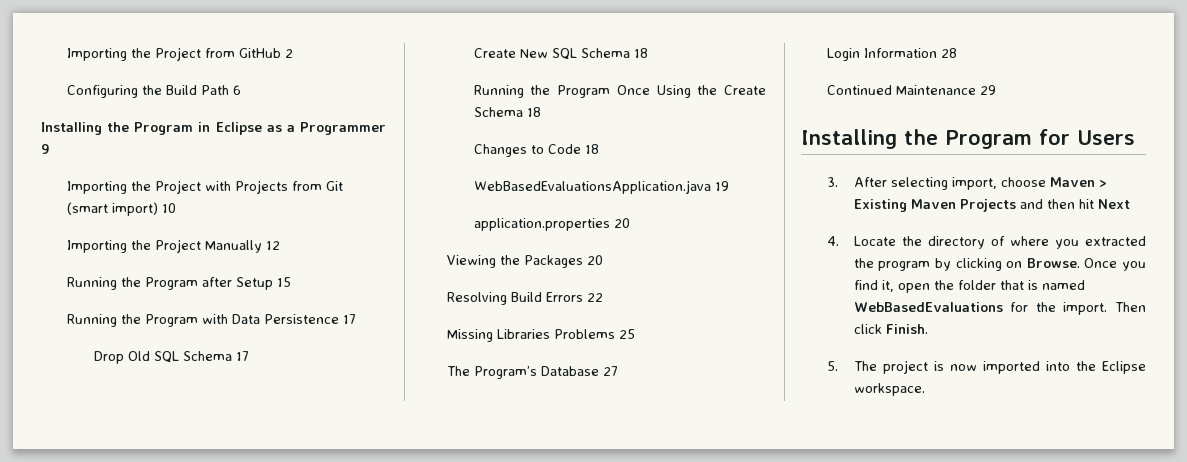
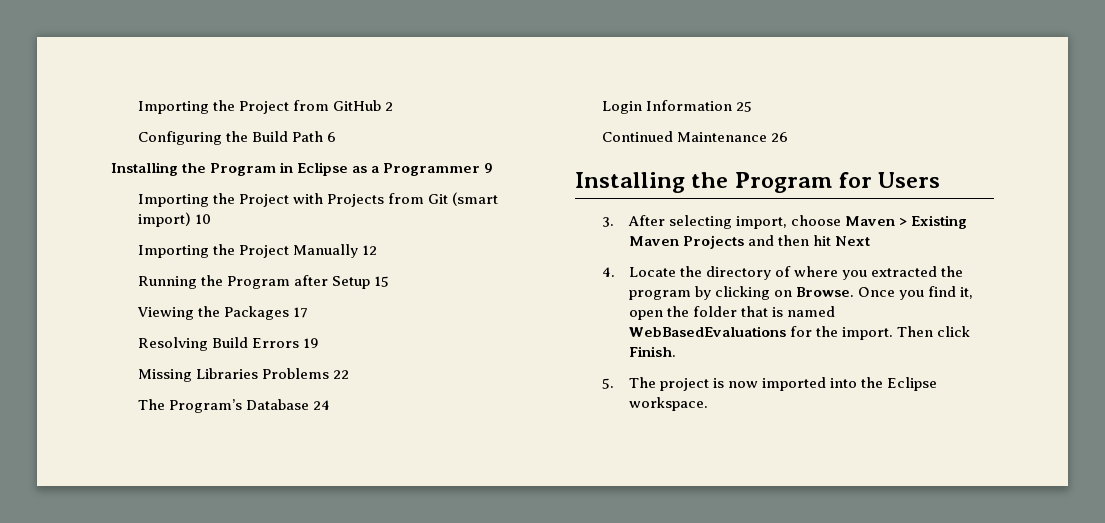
- Running the Program with Data Persistence 17
- Drop Old SQL Schema 17
- Create New SQL Schema 18
- Running the Program Once Using the Create Schema 18
- Changes to Code 18
- WebBasedEvaluationsApplication.java 19
- application.properties 20
- Viewing the Packages 20
+ Viewing the Packages 17
- Resolving Build Errors 22
+ Resolving Build Errors 19
- Missing Libraries Problems 25
+ Missing Libraries Problems 22
- The Program’s Database 27
+ The Program’s Database 24
- Login Information 28
+ Login Information 25
- Continued Maintenance 29
+ Continued Maintenance 26

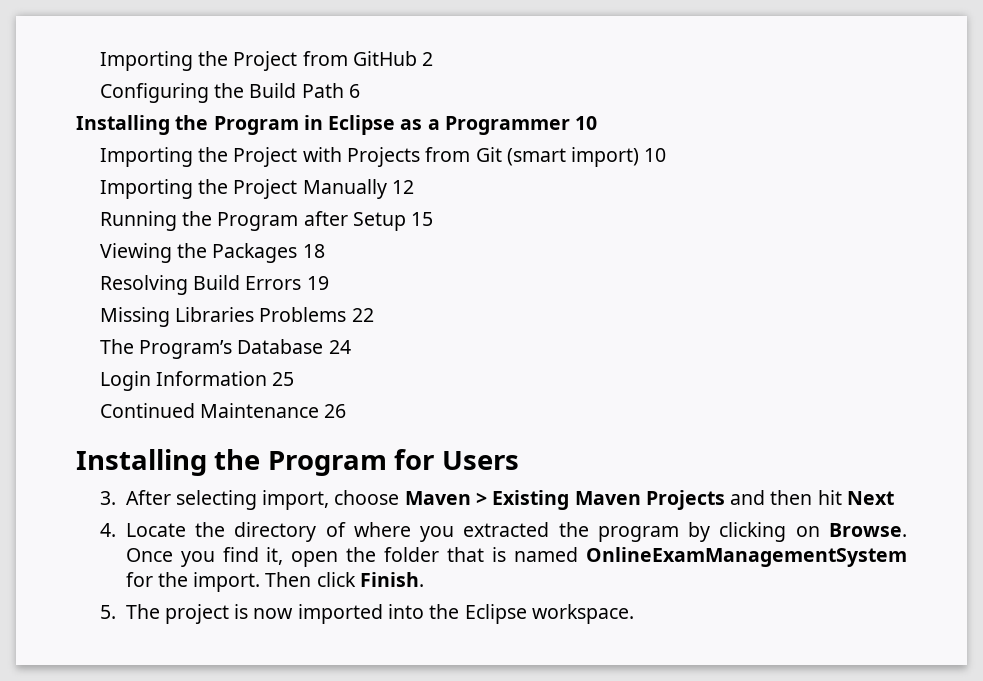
- Installing the Program in Eclipse as a Programmer 9
+ Installing the Program in Eclipse as a Programmer 10
- Viewing the Packages 17
+ Viewing the Packages 18
- Once you find it, open the folder that is named WebBasedEvaluations for the import.
+ Once you find it, open the folder that is named OnlineExamManagementSystem for the import.

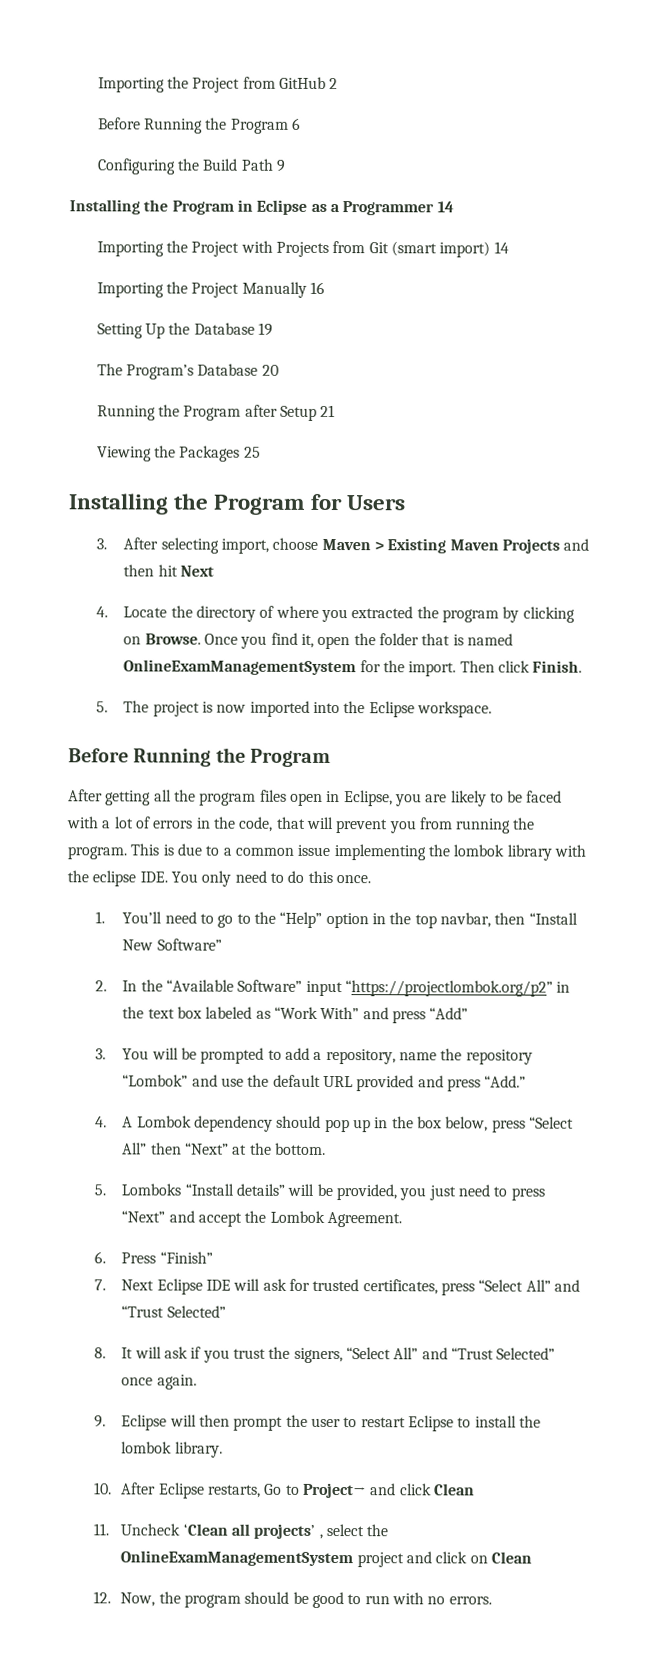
+ Before Running the Program 6
- Configuring the Build Path 6
+ Configuring the Build Path 9
- Installing the Program in Eclipse as a Programmer 10
+ Installing the Program in Eclipse as a Programmer 14
- Importing the Project with Projects from Git (smart import) 10
+ Importing the Project with Projects from Git (smart import) 14
- Importing the Project Manually 12
+ Importing the Project Manually 16
+ Setting Up the Database 19
+ The Program’s Database 20
- Running the Program after Setup 15
+ Running the Program after Setup 21
- Viewing the Packages 18
- Resolving Build Errors 19
- Missing Libraries Problems 22
- The Program’s Database 24
- Login Information 25
- Continued Maintenance 26
+ Viewing the Packages 25
  5. The project is now imported into the Eclipse workspace.
+ Before Running the Program
+ After getting all the program files open in Eclipse, you are likely to be faced with a lot of errors in the code, that will prevent you from running the program. This is due to a common issue implementing the lombok library with the eclipse IDE. You only need to do this once.
+ 1. You’ll need to go to the “Help” option in the top navbar, then “Install New Software”
+ 2. In the “Available Software” input “https://projectlombok.org/p2” in the text box labeled as “Work With” and press “Add”
+ 3. You will be prompted to add a repository, name the repository “Lombok” and use the default URL provided and press “Add.”
+ 4. A Lombok dependency should pop up in the box below, press “Select All” then “Next” at the bottom.
+ 5. Lomboks “Install details” will be provided, you just need to press “Next” and accept the Lombok Agreement.
+ 6. Press “Finish”
+ 7. Next Eclipse IDE will ask for trusted certificates, press “Select All” and “Trust Selected”
+ 8. It will ask if you trust the signers, “Select All” and “Trust Selected” once again.
+ 9. Eclipse will then prompt the user to restart Eclipse to install the lombok library.
+ 10. After Eclipse restarts, Go to Project→ and click Clean
+ 11. Uncheck ‘Clean all projects’ , select the OnlineExamManagementSystem project and click on Clean
+ 12. Now, the program should be good to run with no errors.

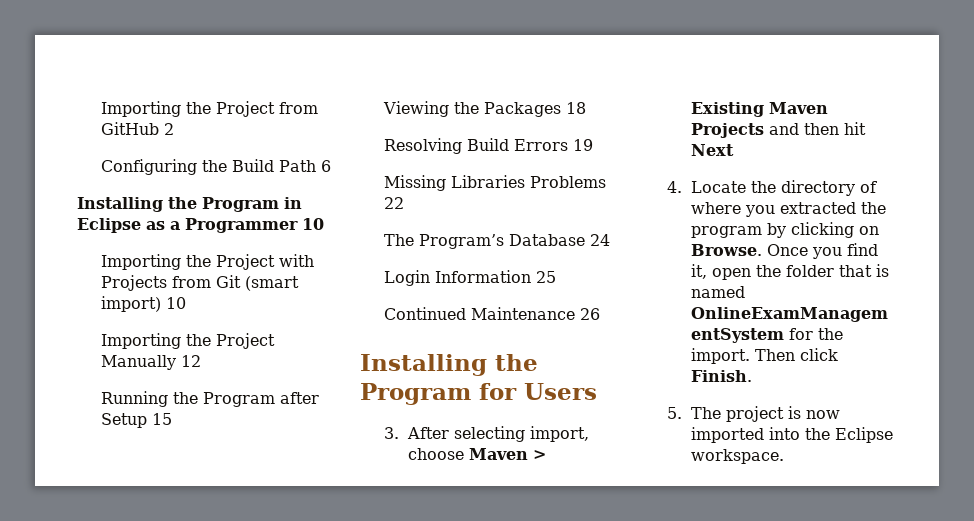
- Before Running the Program 6
- Configuring the Build Path 9
+ Configuring the Build Path 6
- Installing the Program in Eclipse as a Programmer 14
+ Installing the Program in Eclipse as a Programmer 10
- Importing the Project with Projects from Git (smart import) 14
+ Importing the Project with Projects from Git (smart import) 10
- Importing the Project Manually 16
- Setting Up the Database 19
- The Program’s Database 20
+ Importing the Project Manually 12
- Running the Program after Setup 21
+ Running the Program after Setup 15
- Viewing the Packages 25
+ Viewing the Packages 18
+ Resolving Build Errors 19
+ Missing Libraries Problems 22
+ The Program’s Database 24
+ Login Information 25
+ Continued Maintenance 26
  5. The project is now imported into the Eclipse workspace.
- Before Running the Program
- After getting all the program files open in Eclipse, you are likely to be faced with a lot of errors in the code, that will prevent you from running the program. This is due to a common issue implementing the lombok library with the eclipse IDE. You only need to do this once.
- 1. You’ll need to go to the “Help” option in the top navbar, then “Install New Software”
- 2. In the “Available Software” input “https://projectlombok.org/p2” in the text box labeled as “Work With” and press “Add”
- 3. You will be prompted to add a repository, name the repository “Lombok” and use the default URL provided and press “Add.”
- 4. A Lombok dependency should pop up in the box below, press “Select All” then “Next” at the bottom.
- 5. Lomboks “Install details” will be provided, you just need to press “Next” and accept the Lombok Agreement.
- 6. Press “Finish”
- 7. Next Eclipse IDE will ask for trusted certificates, press “Select All” and “Trust Selected”
- 8. It will ask if you trust the signers, “Select All” and “Trust Selected” once again.
- 9. Eclipse will then prompt the user to restart Eclipse to install the lombok library.
- 10. After Eclipse restarts, Go to Project→ and click Clean
- 11. Uncheck ‘Clean all projects’ , select the OnlineExamManagementSystem project and click on Clean
- 12. Now, the program should be good to run with no errors.

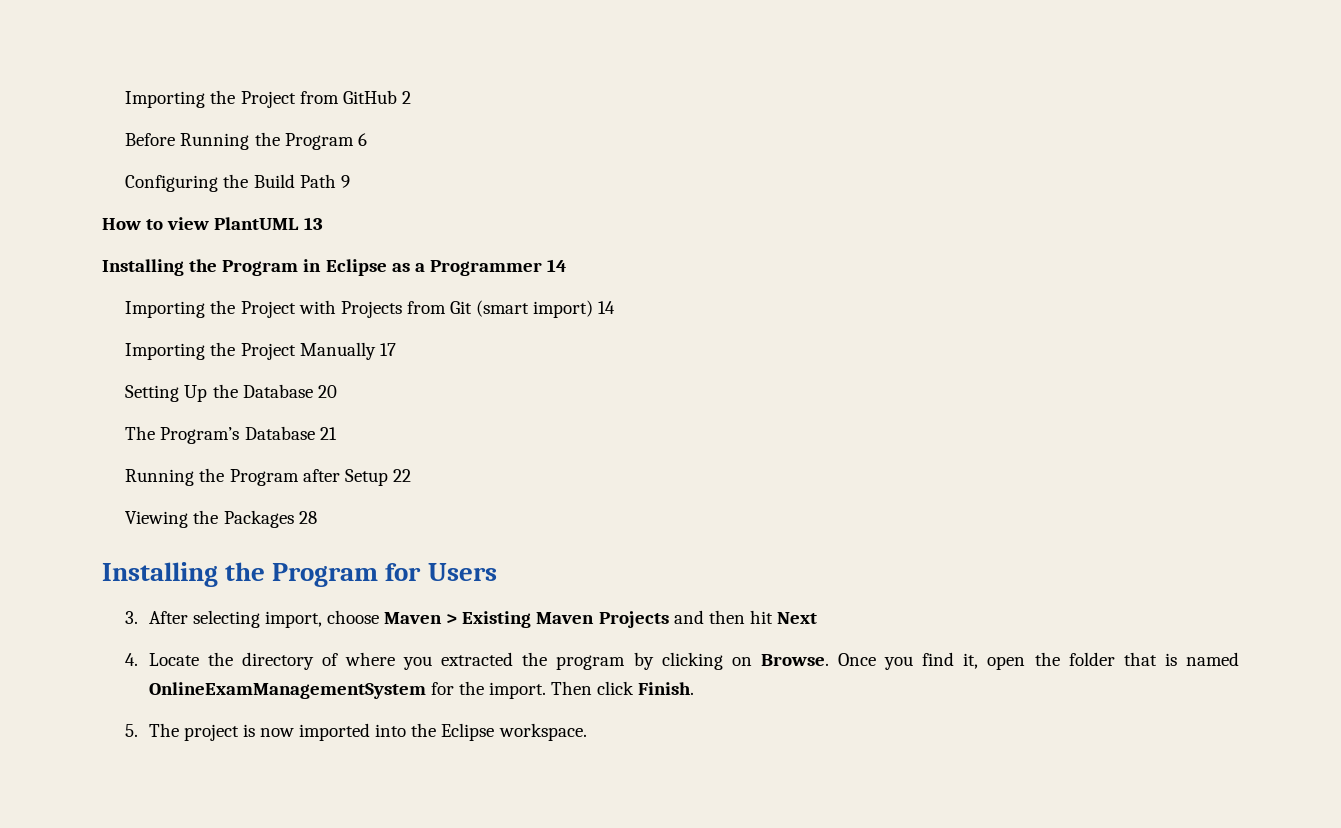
+ Before Running the Program 6
- Configuring the Build Path 6
+ Configuring the Build Path 9
+ How to view PlantUML 13
- Installing the Program in Eclipse as a Programmer 10
+ Installing the Program in Eclipse as a Programmer 14
- Importing the Project with Projects from Git (smart import) 10
+ Importing the Project with Projects from Git (smart import) 14
- Importing the Project Manually 12
+ Importing the Project Manually 17
+ Setting Up the Database 20
+ The Program’s Database 21
- Running the Program after Setup 15
+ Running the Program after Setup 22
- Viewing the Packages 18
- Resolving Build Errors 19
- Missing Libraries Problems 22
- The Program’s Database 24
- Login Information 25
- Continued Maintenance 26
+ Viewing the Packages 28

